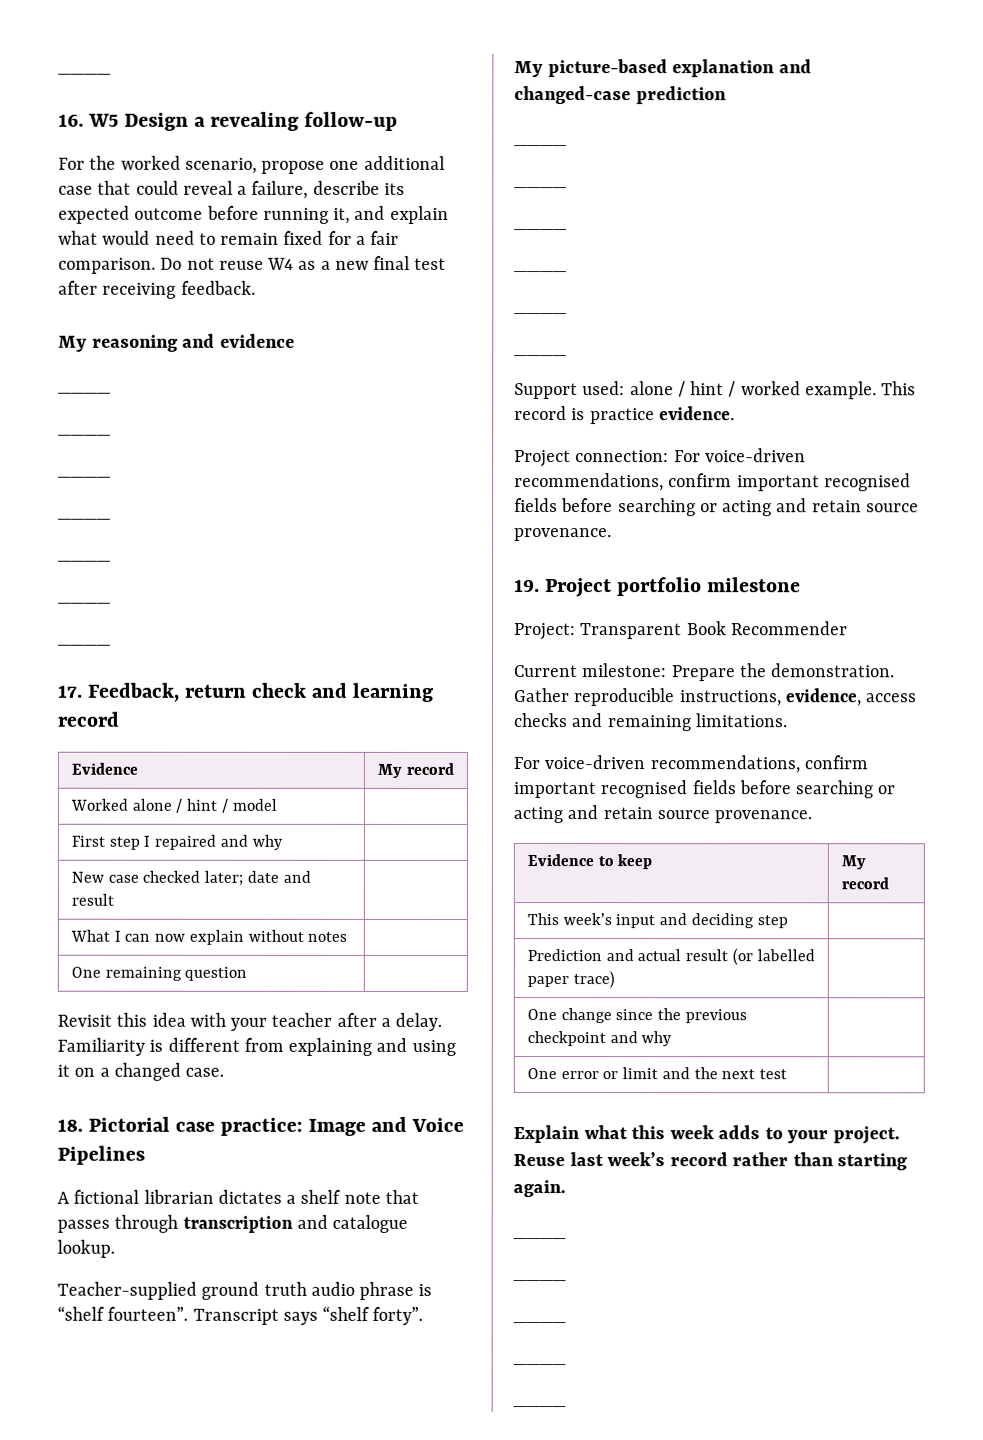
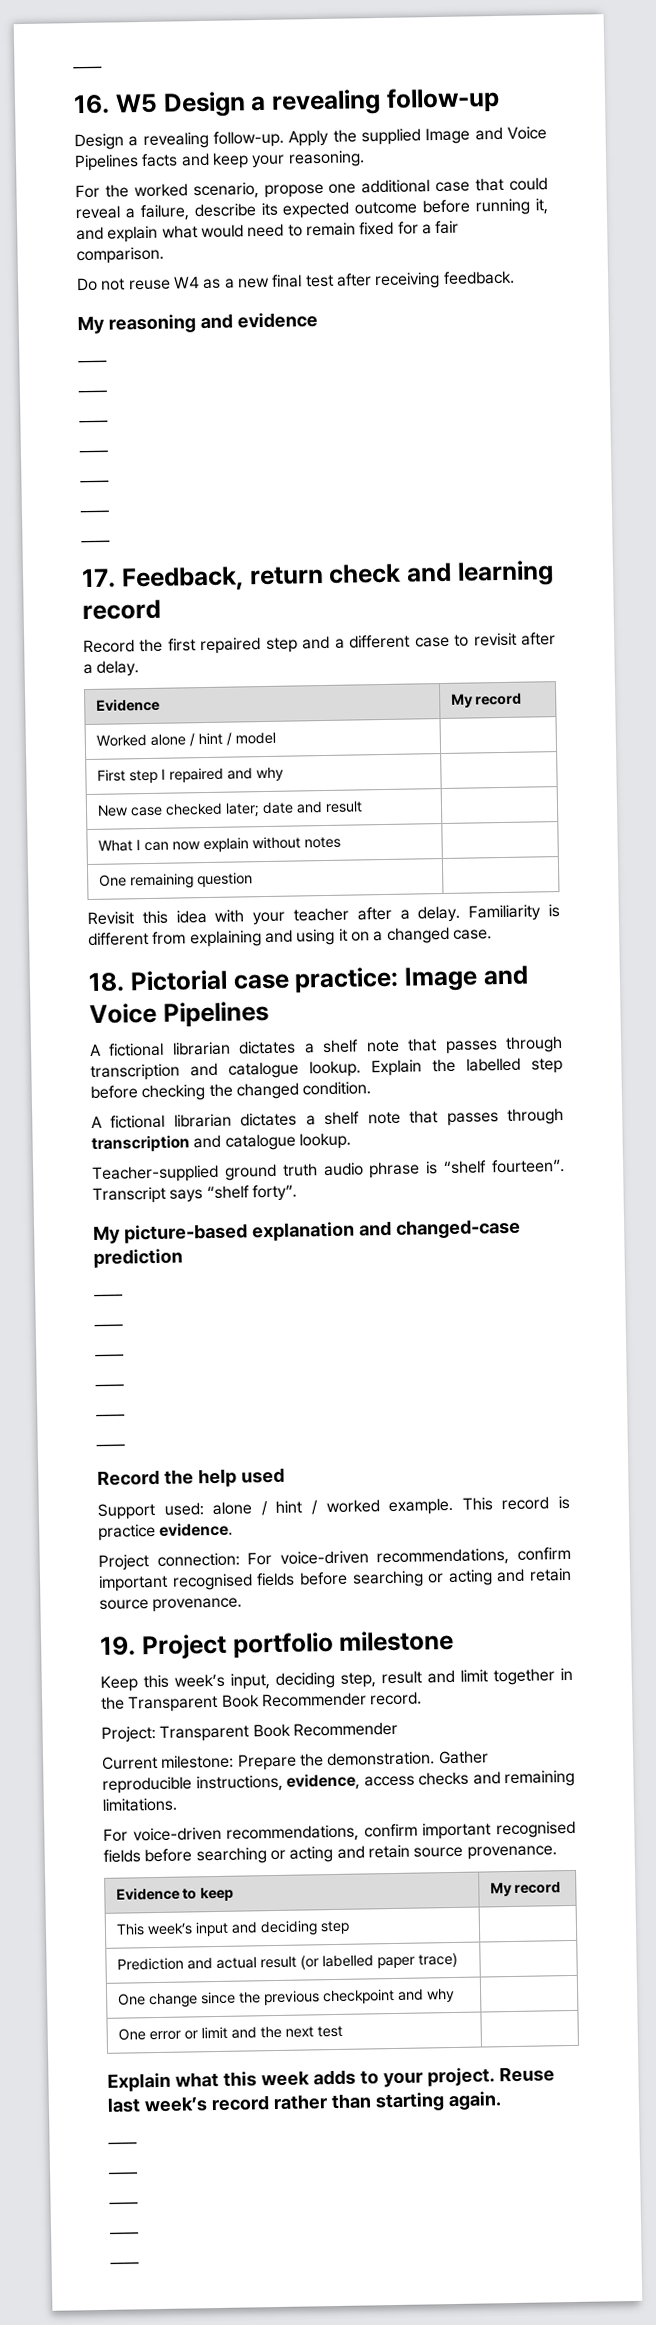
+ Design a revealing follow-up. Apply the supplied Image and Voice Pipelines facts and keep your reasoning.
- For the worked scenario, propose one additional case that could reveal a failure, describe its expected outcome before running it, and explain what would need to remain fixed for a fair comparison. Do not reuse W4 as a new final test after receiving feedback.
+ For the worked scenario, propose one additional case that could reveal a failure, describe its expected outcome before running it, and explain what would need to remain fixed for a fair comparison.
+ Do not reuse W4 as a new final test after receiving feedback.
+ Record the first repaired step and a different case to revisit after a delay.
+ A fictional librarian dictates a shelf note that passes through transcription and catalogue lookup. Explain the labelled step before checking the changed condition.
+ Record the help used
+ Keep this week’s input, deciding step, result and limit together in the Transparent Book Recommender record.

